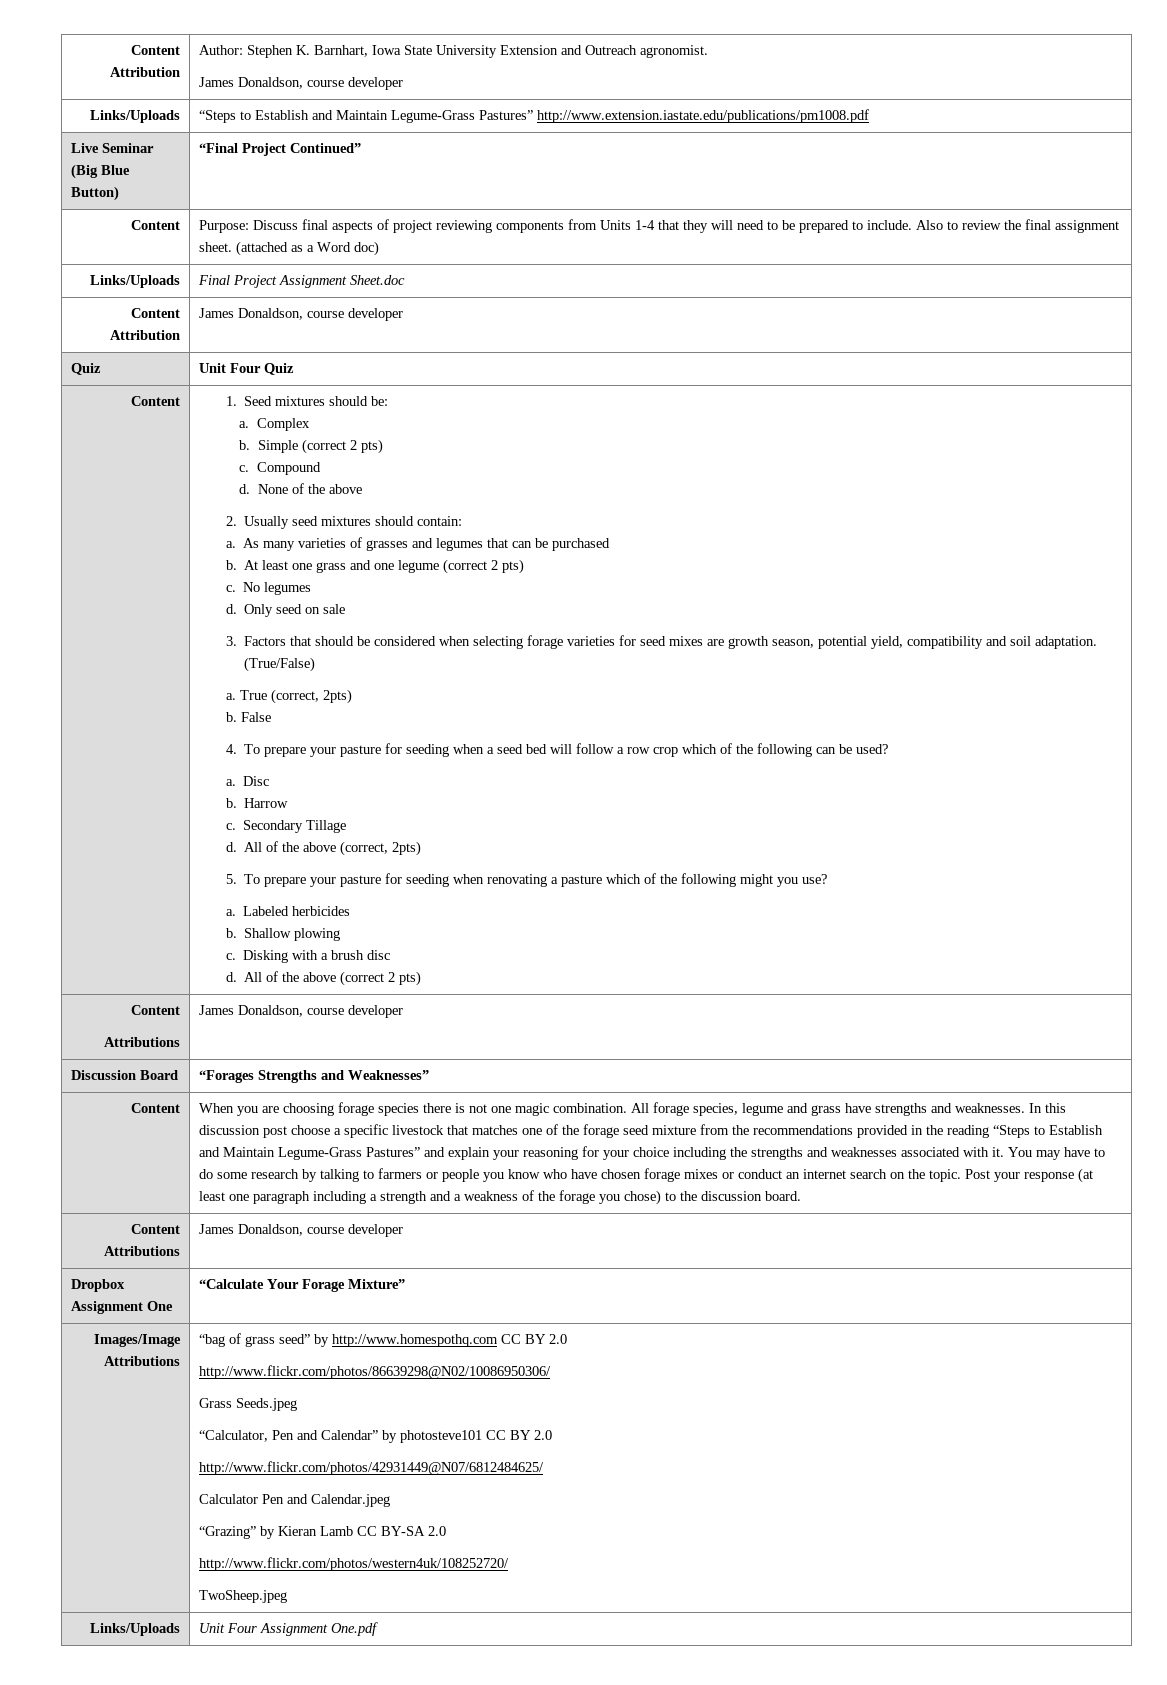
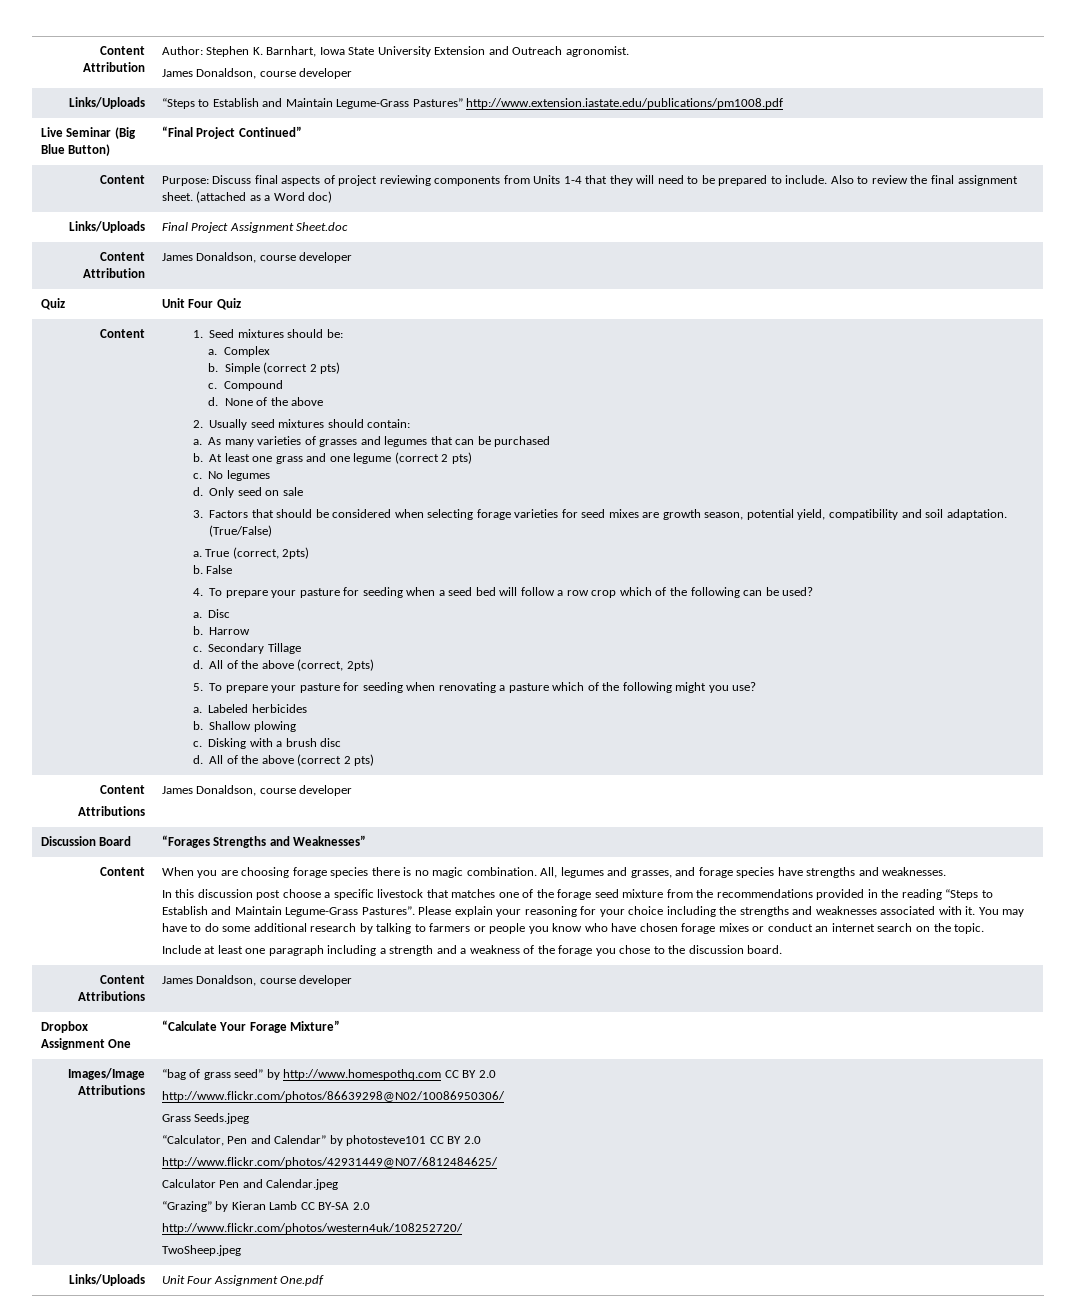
- When you are choosing forage species there is not one magic combination. All forage species, legume and grass have strengths and weaknesses. In this discussion post choose a specific livestock that matches one of the forage seed mixture from the recommendations provided in the reading “Steps to Establish and Maintain Legume-Grass Pastures” and explain your reasoning for your choice including the strengths and weaknesses associated with it.
+ When you are choosing forage species there is no magic combination. All, legumes and grasses, and forage species have strengths and weaknesses.
+ In this discussion post choose a specific livestock that matches one of the forage seed mixture from the recommendations provided in the reading “Steps to Establish and Maintain Legume-Grass Pastures”. Please explain your reasoning for your choice including the strengths and weaknesses associated with it.
- You may have to do some research by talking to farmers or people you know who have chosen forage mixes or conduct an internet search on the topic. Post your response (at least one paragraph including a strength and a weakness of the forage you chose) to the discussion board.
+ You may have to do some additional research by talking to farmers or people you know who have chosen forage mixes or conduct an internet search on the topic.
+ Include at least one paragraph including a strength and a weakness of the forage you chose to the discussion board.

